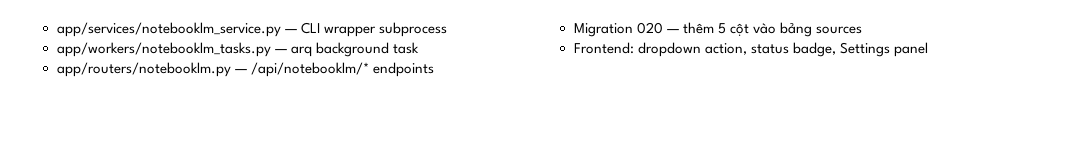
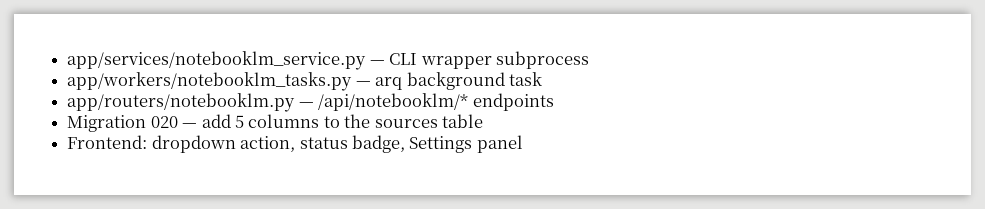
- Migration 020 — thêm 5 cột vào bảng sources
+ Migration 020 — add 5 columns to the sources table

